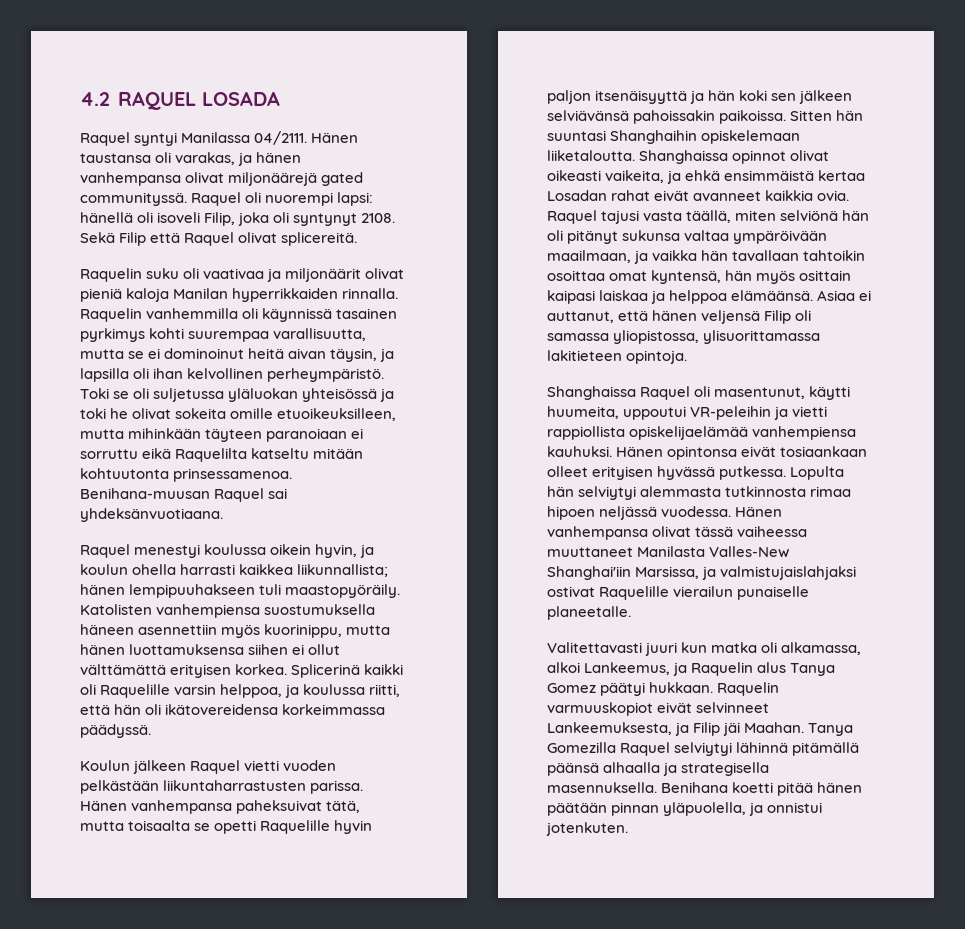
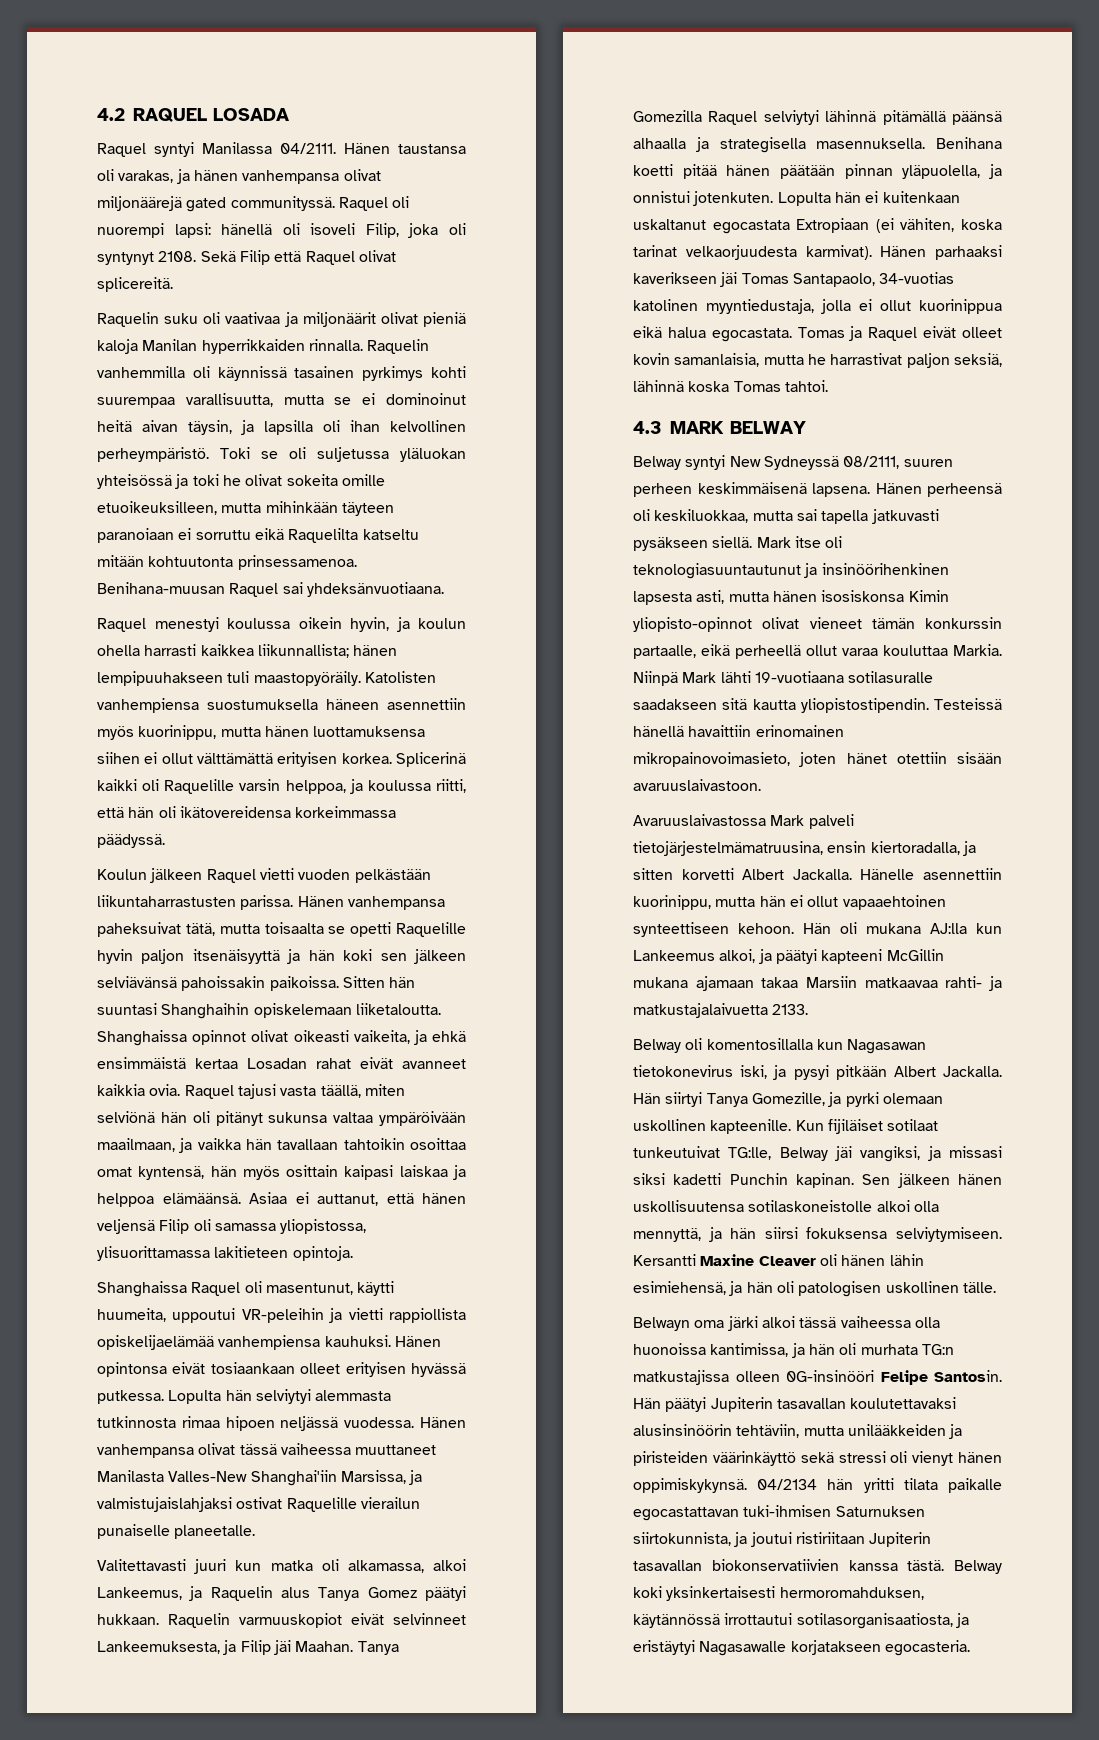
+ Lopulta hän ei kuitenkaan uskaltanut egocastata Extropiaan (ei vähiten, koska tarinat velkaorjuudesta karmivat). Hänen parhaaksi kaverikseen jäi Tomas Santapaolo, 34-vuotias katolinen myyntiedustaja, jolla ei ollut kuorinippua eikä halua egocastata. Tomas ja Raquel eivät olleet kovin samanlaisia, mutta he harrastivat paljon seksiä, lähinnä koska Tomas tahtoi.
+ 4.3 MARK BELWAY
+ Belway syntyi New Sydneyssä 08/2111, suuren perheen keskimmäisenä lapsena. Hänen perheensä oli keskiluokkaa, mutta sai tapella jatkuvasti pysäkseen siellä. Mark itse oli teknologiasuuntautunut ja insinöörihenkinen lapsesta asti, mutta hänen isosiskonsa Kimin yliopisto-opinnot olivat vieneet tämän konkurssin partaalle, eikä perheellä ollut varaa kouluttaa Markia. Niinpä Mark lähti 19-vuotiaana sotilasuralle saadakseen sitä kautta yliopistostipendin. Testeissä hänellä havaittiin erinomainen mikropainovoimasieto, joten hänet otettiin sisään avaruuslaivastoon.
+ Avaruuslaivastossa Mark palveli tietojärjestelmämatruusina, ensin kiertoradalla, ja sitten korvetti Albert Jackalla. Hänelle asennettiin kuorinippu, mutta hän ei ollut vapaaehtoinen synteettiseen kehoon. Hän oli mukana AJ:lla kun Lankeemus alkoi, ja päätyi kapteeni McGillin mukana ajamaan takaa Marsiin matkaavaa rahti- ja matkustajalaivuetta 2133.
+ Belway oli komentosillalla kun Nagasawan tietokonevirus iski, ja pysyi pitkään Albert Jackalla. Hän siirtyi Tanya Gomezille, ja pyrki olemaan uskollinen kapteenille. Kun fijiläiset sotilaat tunkeutuivat TG:lle, Belway jäi vangiksi, ja missasi siksi kadetti Punchin kapinan. Sen jälkeen hänen uskollisuutensa sotilaskoneistolle alkoi olla mennyttä, ja hän siirsi fokuksensa selviytymiseen. Kersantti Maxine Cleaver oli hänen lähin esimiehensä, ja hän oli patologisen uskollinen tälle.
+ Belwayn oma järki alkoi tässä vaiheessa olla huonoissa kantimissa, ja hän oli murhata TG:n matkustajissa olleen 0G-insinööri Felipe Santosin. Hän päätyi Jupiterin tasavallan koulutettavaksi alusinsinöörin tehtäviin, mutta unilääkkeiden ja piristeiden väärinkäyttö sekä stressi oli vienyt hänen oppimiskykynsä. 04/2134 hän yritti tilata paikalle egocastattavan tuki-ihmisen Saturnuksen siirtokunnista, ja joutui ristiriitaan Jupiterin tasavallan biokonservatiivien kanssa tästä. Belway koki yksinkertaisesti hermoromahduksen, käytännössä irrottautui sotilasorganisaatiosta, ja eristäytyi Nagasawalle korjatakseen egocasteria.

